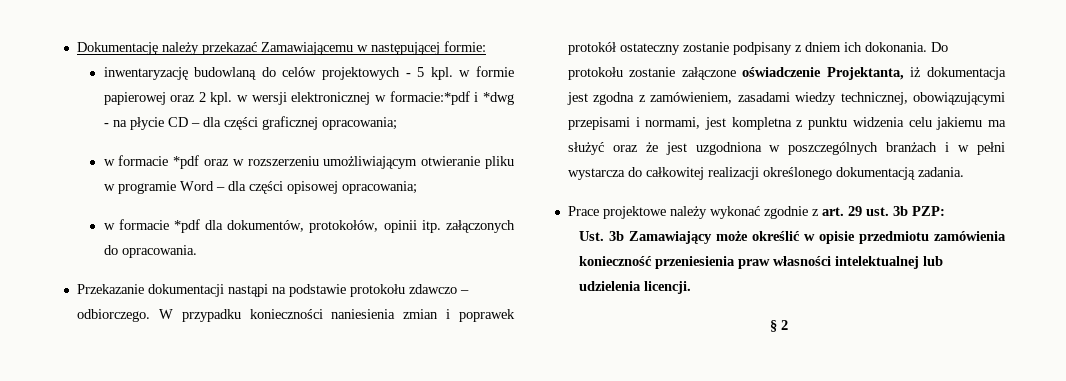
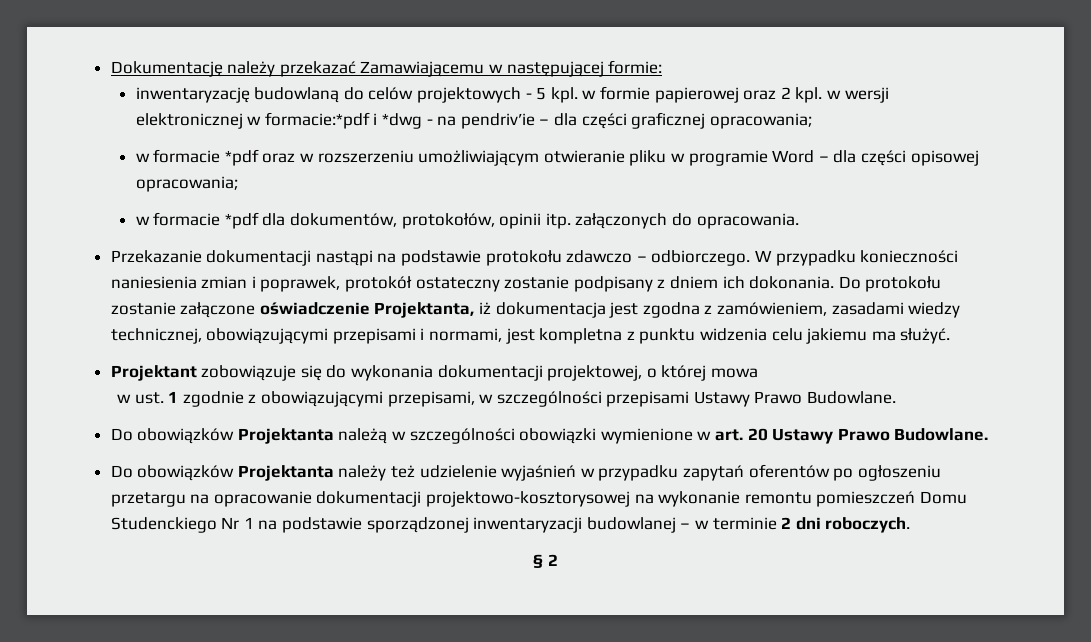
- inwentaryzację budowlaną do celów projektowych - 5 kpl. w formie papierowej oraz 2 kpl. w wersji elektronicznej w formacie:*pdf i *dwg - na płycie CD – dla części graficznej opracowania;
+ inwentaryzację budowlaną do celów projektowych - 5 kpl. w formie papierowej oraz 2 kpl. w wersji elektronicznej w formacie:*pdf i *dwg - na pendriv’ie – dla części graficznej opracowania;
- W przypadku konieczności naniesienia zmian i poprawek protokół ostateczny zostanie podpisany z dniem ich dokonania.
+ W przypadku konieczności naniesienia zmian i poprawek, protokół ostateczny zostanie podpisany z dniem ich dokonania.
- Do protokołu zostanie załączone oświadczenie Projektanta, iż dokumentacja jest zgodna z zamówieniem, zasadami wiedzy technicznej, obowiązującymi przepisami i normami, jest kompletna z punktu widzenia celu jakiemu ma służyć oraz że jest uzgodniona w poszczególnych branżach i w pełni wystarcza do całkowitej realizacji określonego dokumentacją zadania.
- Prace projektowe należy wykonać zgodnie z art. 29 ust. 3b PZP:
- Ust. 3b Zamawiający może określić w opisie przedmiotu zamówienia konieczność przeniesienia praw własności intelektualnej lub udzielenia licencji.
+ Do protokołu zostanie załączone oświadczenie Projektanta, iż dokumentacja jest zgodna z zamówieniem, zasadami wiedzy technicznej, obowiązującymi przepisami i normami, jest kompletna z punktu widzenia celu jakiemu ma służyć.
+ Projektant zobowiązuje się do wykonania dokumentacji projektowej, o której mowa
+ w ust. 1 zgodnie z obowiązującymi przepisami, w szczególności przepisami Ustawy Prawo Budowlane.
+ Do obowiązków Projektanta należą w szczególności obowiązki wymienione w art. 20 Ustawy Prawo Budowlane.
+ Do obowiązków Projektanta należy też udzielenie wyjaśnień w przypadku zapytań oferentów po ogłoszeniu przetargu na opracowanie dokumentacji projektowo-kosztorysowej na wykonanie remontu pomieszczeń Domu Studenckiego Nr 1 na podstawie sporządzonej inwentaryzacji budowlanej – w terminie 2 dni roboczych.

